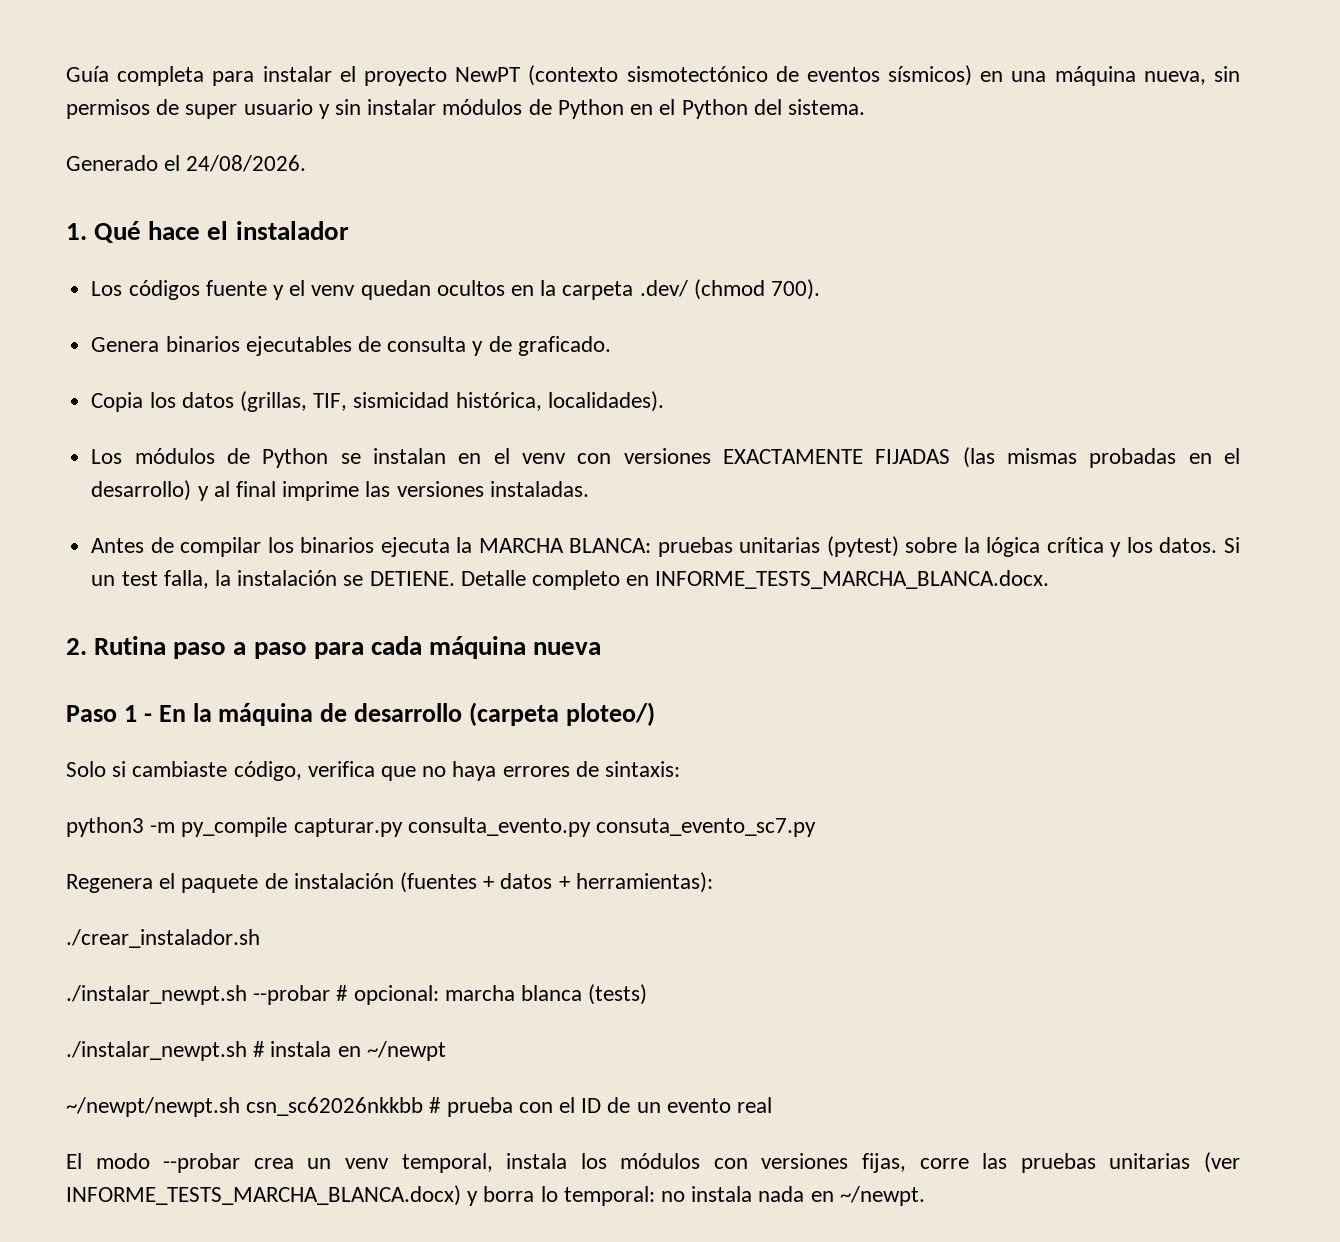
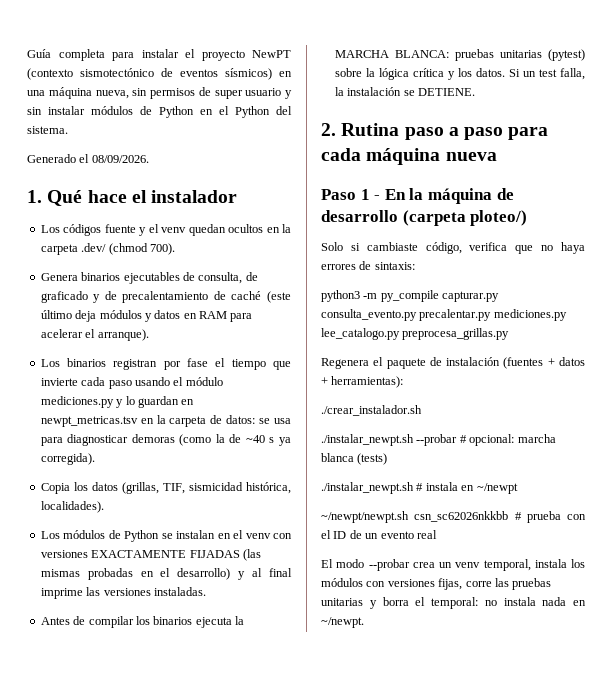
- Generado el 24/08/2026.
+ Generado el 08/09/2026.
- Genera binarios ejecutables de consulta y de graficado.
+ Genera binarios ejecutables de consulta, de graficado y de precalentamiento de caché (este último deja módulos y datos en RAM para acelerar el arranque).
+ Los binarios registran por fase el tiempo que invierte cada paso usando el módulo mediciones.py y lo guardan en newpt_metricas.tsv en la carpeta de datos: se usa para diagnosticar demoras (como la de ~40 s ya corregida).
- Detalle completo en INFORME_TESTS_MARCHA_BLANCA.docx.
- python3 -m py_compile capturar.py consulta_evento.py consuta_evento_sc7.py
+ python3 -m py_compile capturar.py consulta_evento.py precalentar.py mediciones.py lee_catalogo.py preprocesa_grillas.py
- El modo --probar crea un venv temporal, instala los módulos con versiones fijas, corre las pruebas unitarias (ver INFORME_TESTS_MARCHA_BLANCA.docx) y borra lo temporal: no instala nada en ~/newpt.
+ El modo --probar crea un venv temporal, instala los módulos con versiones fijas, corre las pruebas unitarias y borra el temporal: no instala nada en ~/newpt.

